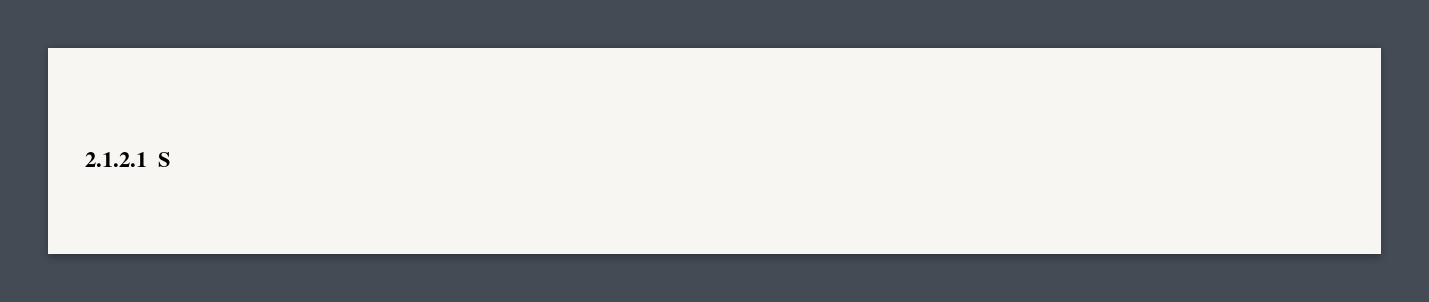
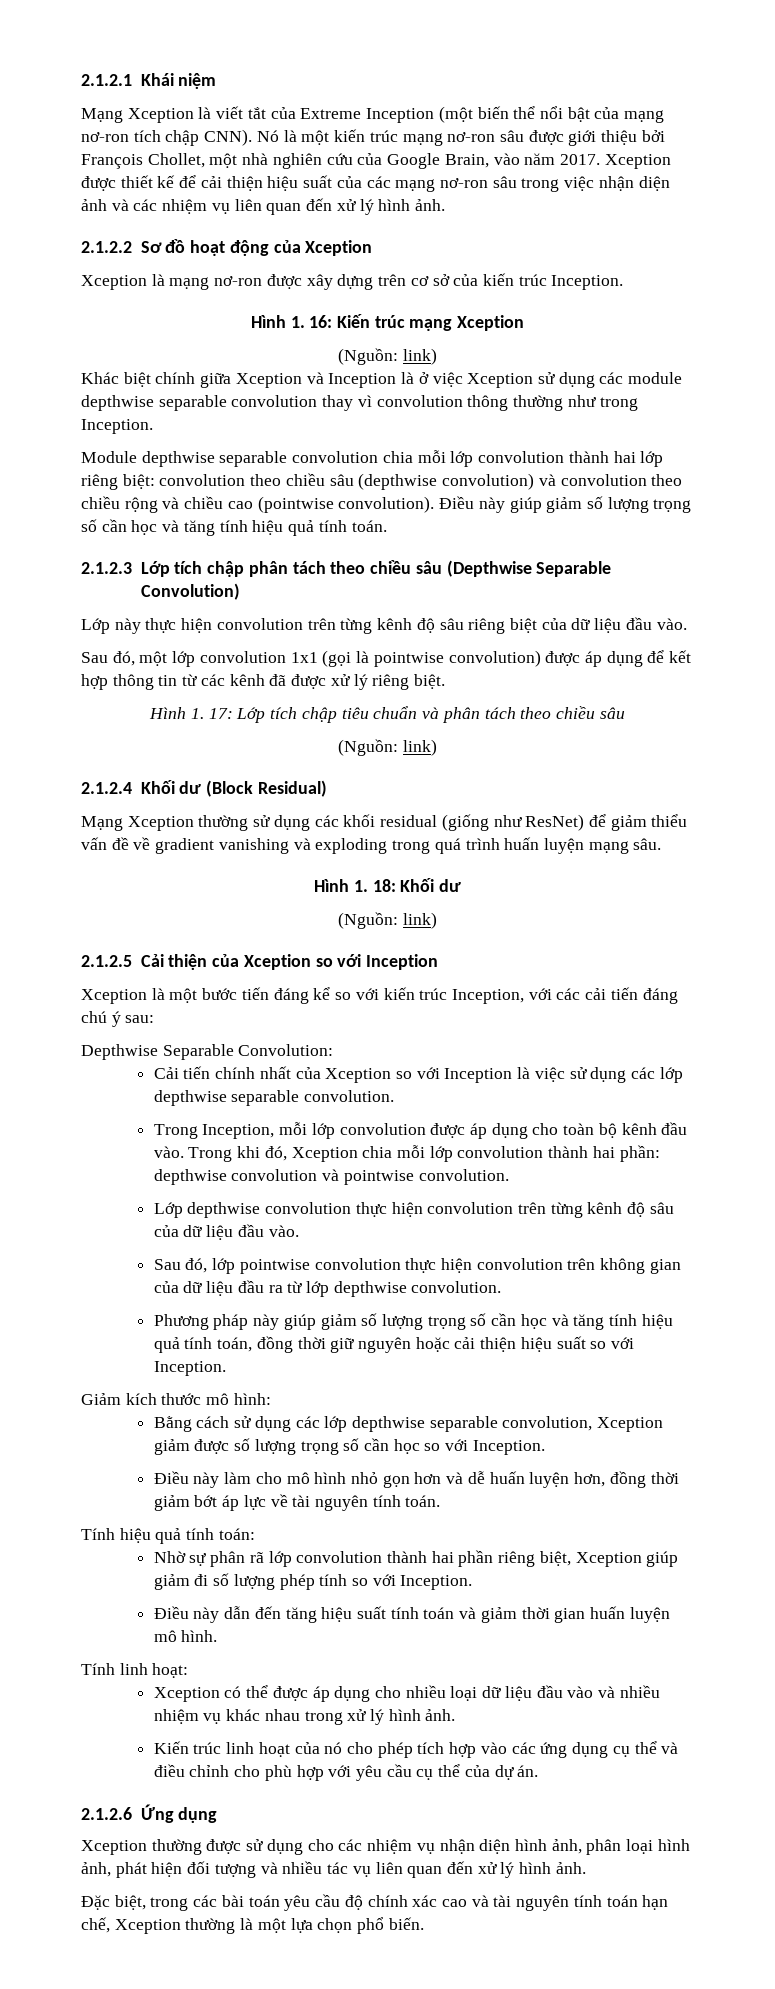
- 2.1.2.1 S
+ 2.1.2.1 Khái niệm
+ Mạng Xception là viết tắt của Extreme Inception (một biến thể nổi bật của mạng nơ-ron tích chập CNN). Nó là một kiến trúc mạng nơ-ron sâu được giới thiệu bởi François Chollet, một nhà nghiên cứu của Google Brain, vào năm 2017. Xception được thiết kế để cải thiện hiệu suất của các mạng nơ-ron sâu trong việc nhận diện ảnh và các nhiệm vụ liên quan đến xử lý hình ảnh.
+ 2.1.2.2 Sơ đồ hoạt động của Xception
+ Xception là mạng nơ-ron được xây dựng trên cơ sở của kiến trúc Inception.
+ Hình 1. 16: Kiến trúc mạng Xception
+ (Nguồn: link)
+ Khác biệt chính giữa Xception và Inception là ở việc Xception sử dụng các module depthwise separable convolution thay vì convolution thông thường như trong Inception.
+ Module depthwise separable convolution chia mỗi lớp convolution thành hai lớp riêng biệt: convolution theo chiều sâu (depthwise convolution) và convolution theo chiều rộng và chiều cao (pointwise convolution). Điều này giúp giảm số lượng trọng số cần học và tăng tính hiệu quả tính toán.
+ 2.1.2.3 Lớp tích chập phân tách theo chiều sâu (Depthwise Separable Convolution)
+ Lớp này thực hiện convolution trên từng kênh độ sâu riêng biệt của dữ liệu đầu vào.
+ Sau đó, một lớp convolution 1x1 (gọi là pointwise convolution) được áp dụng để kết hợp thông tin từ các kênh đã được xử lý riêng biệt.
+ Hình 1. 17: Lớp tích chập tiêu chuẩn và phân tách theo chiều sâu
+ (Nguồn: link)
+ 2.1.2.4 Khối dư (Block Residual)
+ Mạng Xception thường sử dụng các khối residual (giống như ResNet) để giảm thiểu vấn đề về gradient vanishing và exploding trong quá trình huấn luyện mạng sâu.
+ Hình 1. 18: Khối dư
+ (Nguồn: link)
+ 2.1.2.5 Cải thiện của Xception so với Inception
+ Xception là một bước tiến đáng kể so với kiến trúc Inception, với các cải tiến đáng chú ý sau:
+ Depthwise Separable Convolution:
+ Cải tiến chính nhất của Xception so với Inception là việc sử dụng các lớp depthwise separable convolution.
+ Trong Inception, mỗi lớp convolution được áp dụng cho toàn bộ kênh đầu vào. Trong khi đó, Xception chia mỗi lớp convolution thành hai phần: depthwise convolution và pointwise convolution.
+ Lớp depthwise convolution thực hiện convolution trên từng kênh độ sâu của dữ liệu đầu vào.
+ Sau đó, lớp pointwise convolution thực hiện convolution trên không gian của dữ liệu đầu ra từ lớp depthwise convolution.
+ Phương pháp này giúp giảm số lượng trọng số cần học và tăng tính hiệu quả tính toán, đồng thời giữ nguyên hoặc cải thiện hiệu suất so với Inception.
+ Giảm kích thước mô hình:
+ Bằng cách sử dụng các lớp depthwise separable convolution, Xception giảm được số lượng trọng số cần học so với Inception.
+ Điều này làm cho mô hình nhỏ gọn hơn và dễ huấn luyện hơn, đồng thời giảm bớt áp lực về tài nguyên tính toán.
+ Tính hiệu quả tính toán:
+ Nhờ sự phân rã lớp convolution thành hai phần riêng biệt, Xception giúp giảm đi số lượng phép tính so với Inception.
+ Điều này dẫn đến tăng hiệu suất tính toán và giảm thời gian huấn luyện mô hình.
+ Tính linh hoạt:
+ Xception có thể được áp dụng cho nhiều loại dữ liệu đầu vào và nhiều nhiệm vụ khác nhau trong xử lý hình ảnh.
+ Kiến trúc linh hoạt của nó cho phép tích hợp vào các ứng dụng cụ thể và điều chỉnh cho phù hợp với yêu cầu cụ thể của dự án.
+ 2.1.2.6 Ứng dụng
+ Xception thường được sử dụng cho các nhiệm vụ nhận diện hình ảnh, phân loại hình ảnh, phát hiện đối tượng và nhiều tác vụ liên quan đến xử lý hình ảnh.
+ Đặc biệt, trong các bài toán yêu cầu độ chính xác cao và tài nguyên tính toán hạn chế, Xception thường là một lựa chọn phổ biến.

